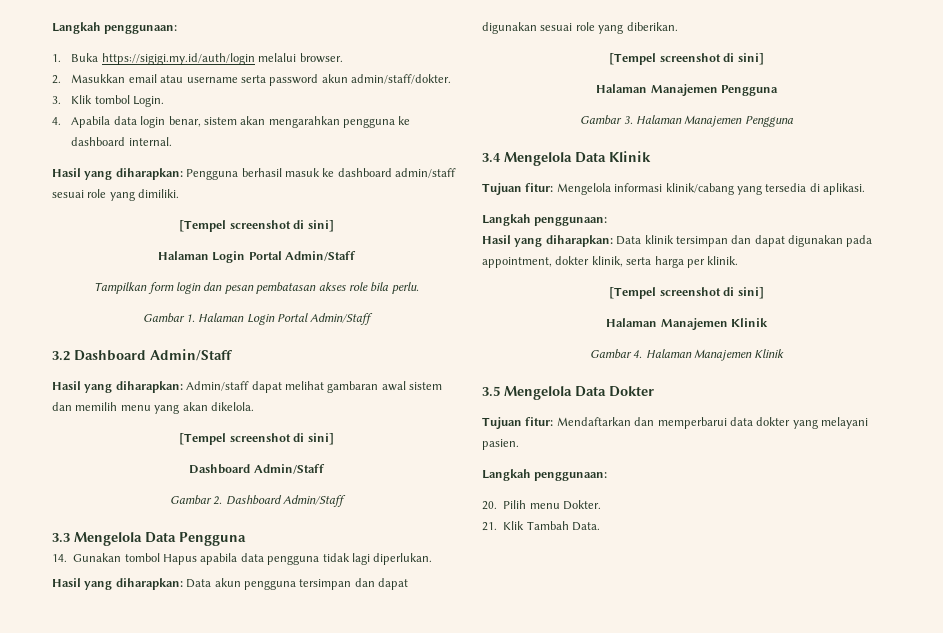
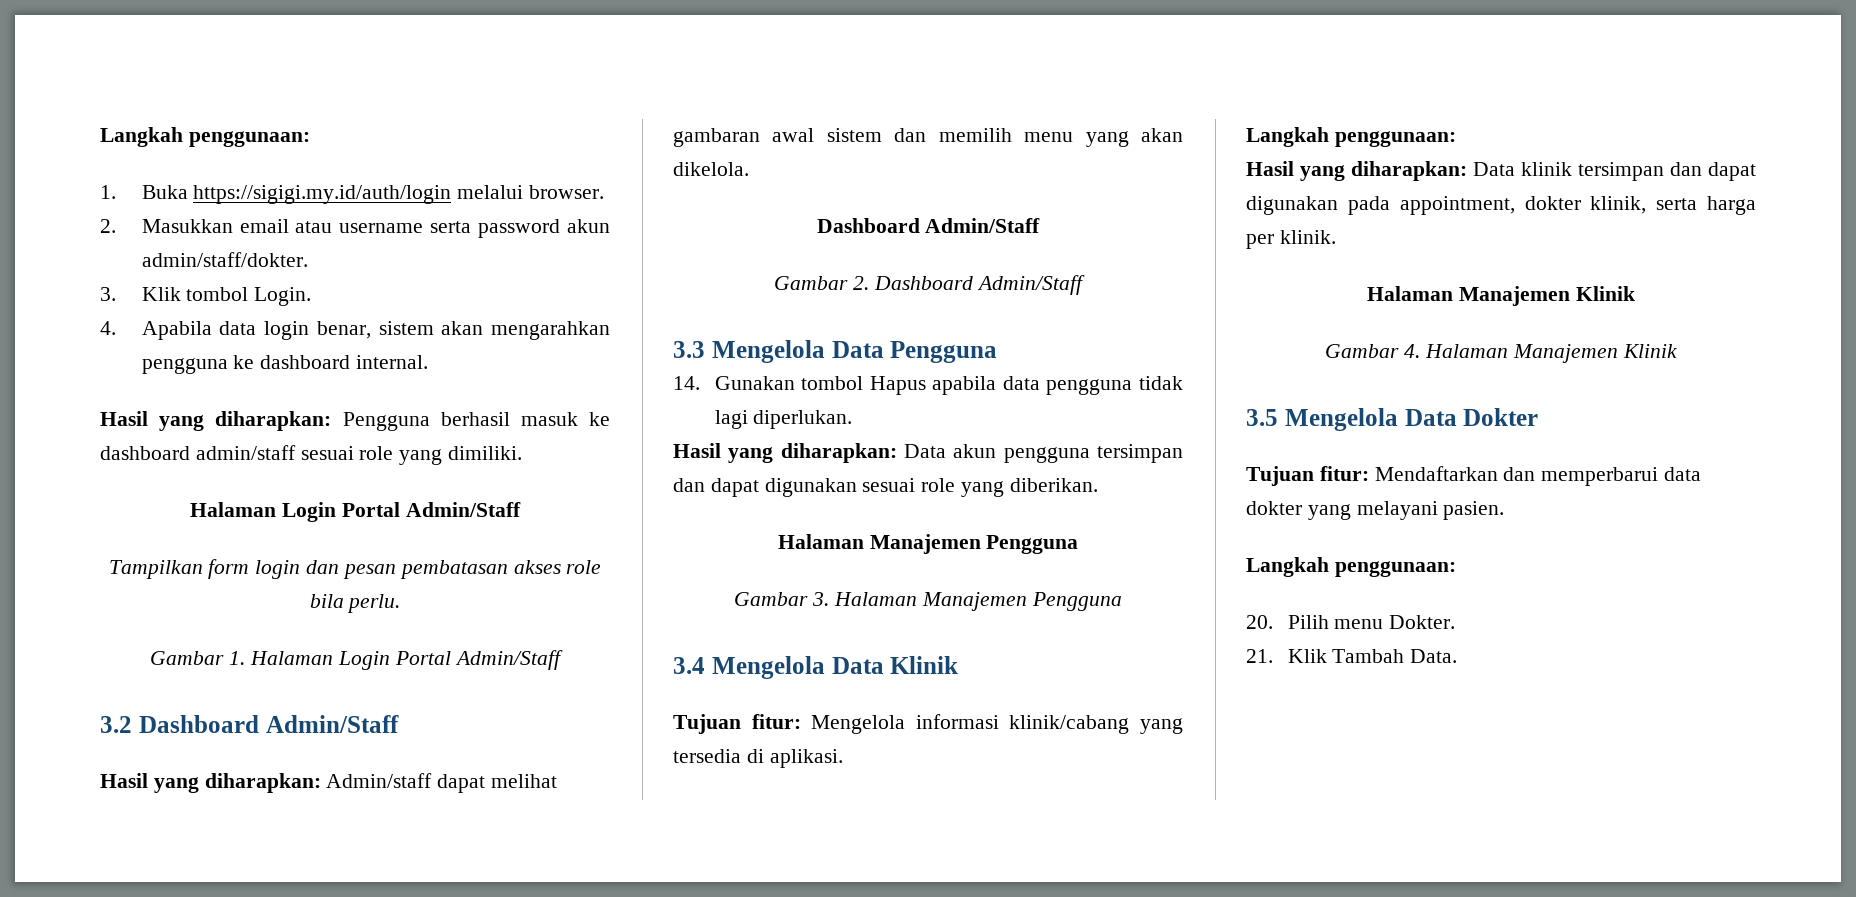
  Hasil yang diharapkan: Pengguna berhasil masuk ke dashboard admin/staff sesuai role yang dimiliki.
- [Tempel screenshot di sini]
  Hasil yang diharapkan: Admin/staff dapat melihat gambaran awal sistem dan memilih menu yang akan dikelola.
- [Tempel screenshot di sini]
  Hasil yang diharapkan: Data akun pengguna tersimpan dan dapat digunakan sesuai role yang diberikan.
- [Tempel screenshot di sini]
  Hasil yang diharapkan: Data klinik tersimpan dan dapat digunakan pada appointment, dokter klinik, serta harga per klinik.
- [Tempel screenshot di sini]

